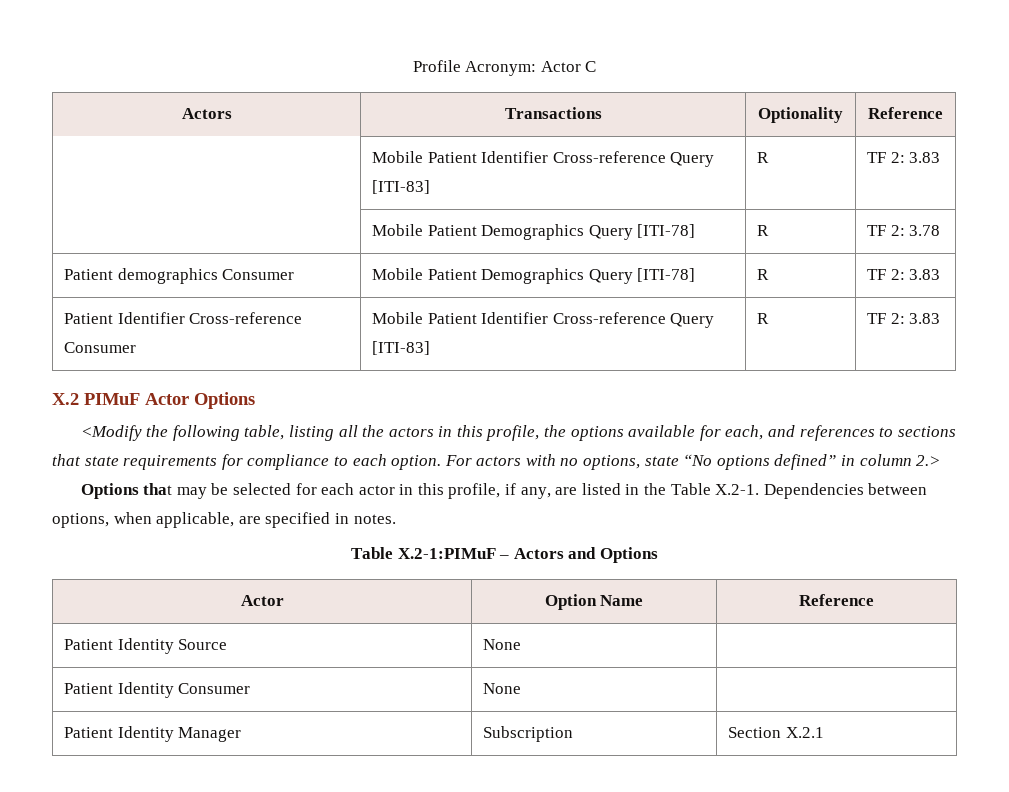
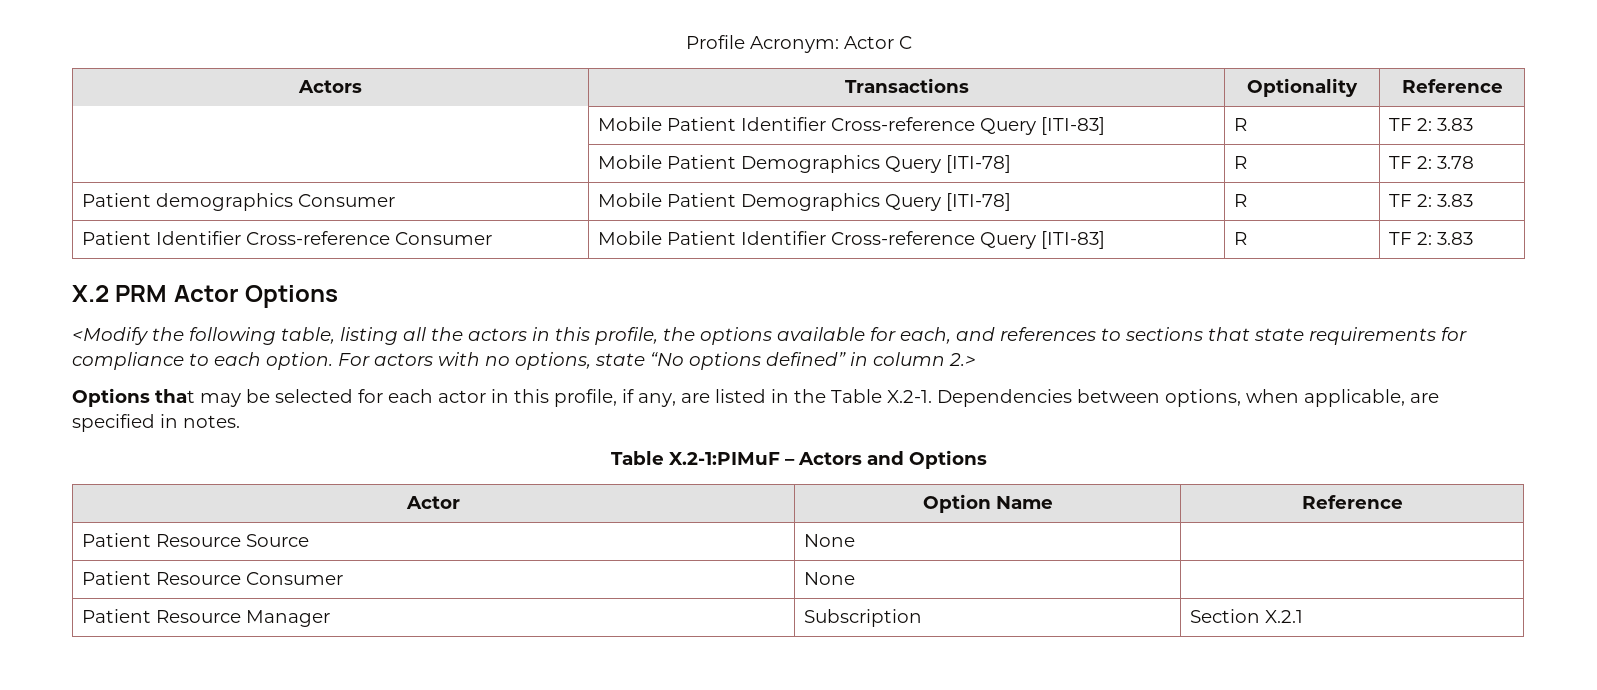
- X.2 PIMuF Actor Options
+ X.2 PRM Actor Options
- Patient Identity Source | None |
+ Patient Resource Source | None |
- Patient Identity Consumer | None |
+ Patient Resource Consumer | None |
- Patient Identity Manager | Subscription | Section X.2.1
+ Patient Resource Manager | Subscription | Section X.2.1

